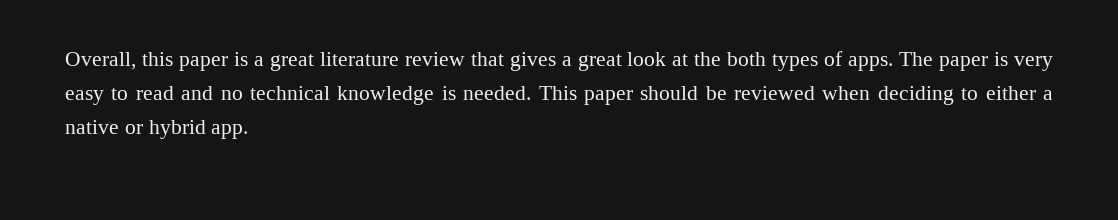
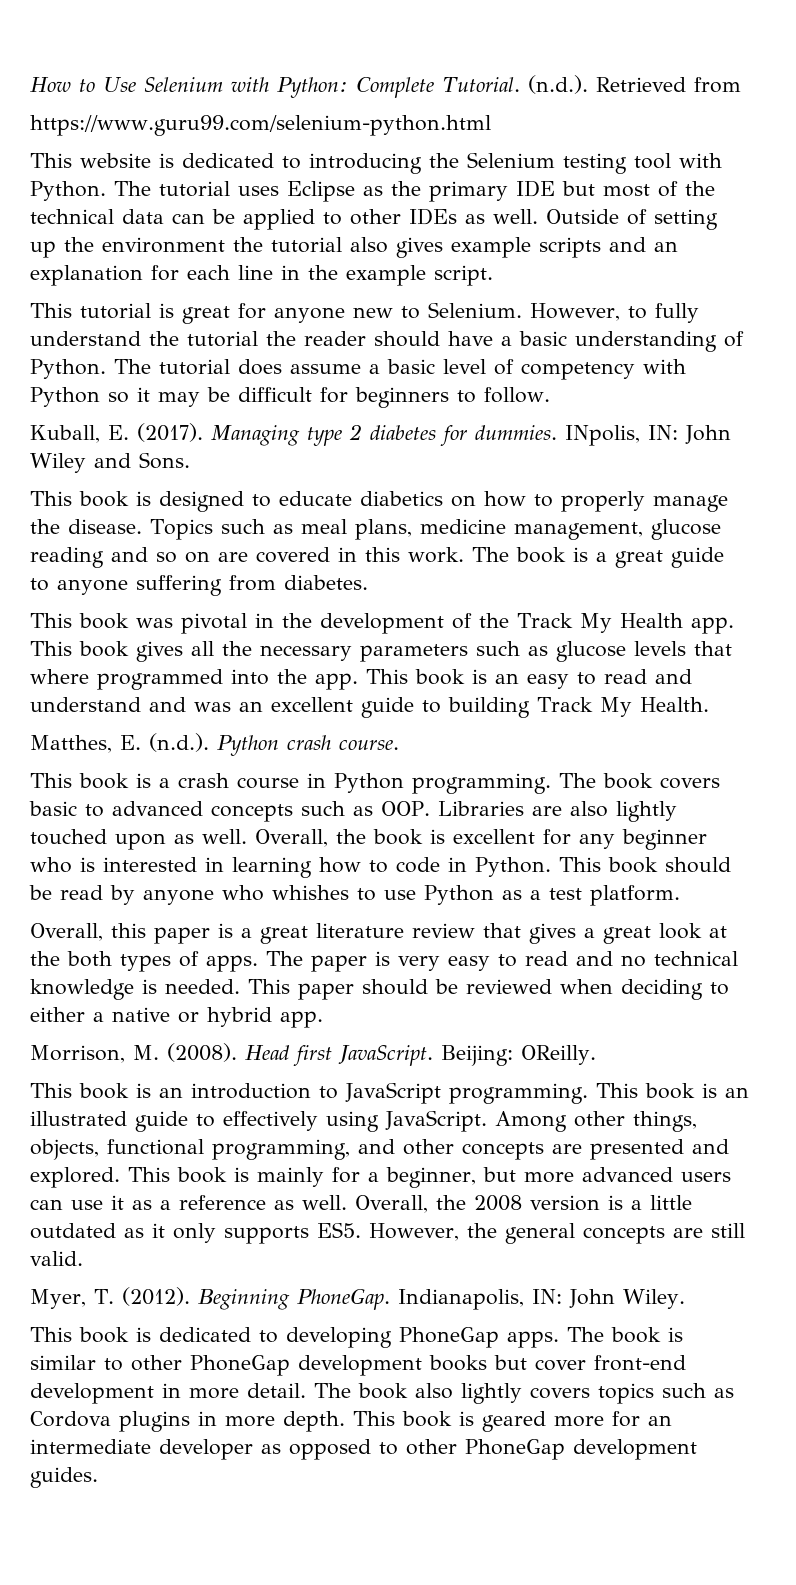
+ How to Use Selenium with Python: Complete Tutorial. (n.d.). Retrieved from
+ https://www.guru99.com/selenium-python.html
+ This website is dedicated to introducing the Selenium testing tool with Python. The tutorial uses Eclipse as the primary IDE but most of the technical data can be applied to other IDEs as well. Outside of setting up the environment the tutorial also gives example scripts and an explanation for each line in the example script.
+ This tutorial is great for anyone new to Selenium. However, to fully understand the tutorial the reader should have a basic understanding of Python. The tutorial does assume a basic level of competency with Python so it may be difficult for beginners to follow.
+ Kuball, E. (2017). Managing type 2 diabetes for dummies. INpolis, IN: John Wiley and Sons.
+ This book is designed to educate diabetics on how to properly manage the disease. Topics such as meal plans, medicine management, glucose reading and so on are covered in this work. The book is a great guide to anyone suffering from diabetes.
+ This book was pivotal in the development of the Track My Health app. This book gives all the necessary parameters such as glucose levels that where programmed into the app. This book is an easy to read and understand and was an excellent guide to building Track My Health.
+ Matthes, E. (n.d.). Python crash course.
+ This book is a crash course in Python programming. The book covers basic to advanced concepts such as OOP. Libraries are also lightly touched upon as well. Overall, the book is excellent for any beginner who is interested in learning how to code in Python. This book should be read by anyone who whishes to use Python as a test platform.
+ Morrison, M. (2008). Head first JavaScript. Beijing: OReilly.
+ This book is an introduction to JavaScript programming. This book is an illustrated guide to effectively using JavaScript. Among other things, objects, functional programming, and other concepts are presented and explored. This book is mainly for a beginner, but more advanced users can use it as a reference as well. Overall, the 2008 version is a little outdated as it only supports ES5. However, the general concepts are still valid.
+ Myer, T. (2012). Beginning PhoneGap. Indianapolis, IN: John Wiley.
+ This book is dedicated to developing PhoneGap apps. The book is similar to other PhoneGap development books but cover front-end development in more detail. The book also lightly covers topics such as Cordova plugins in more depth. This book is geared more for an intermediate developer as opposed to other PhoneGap development guides.

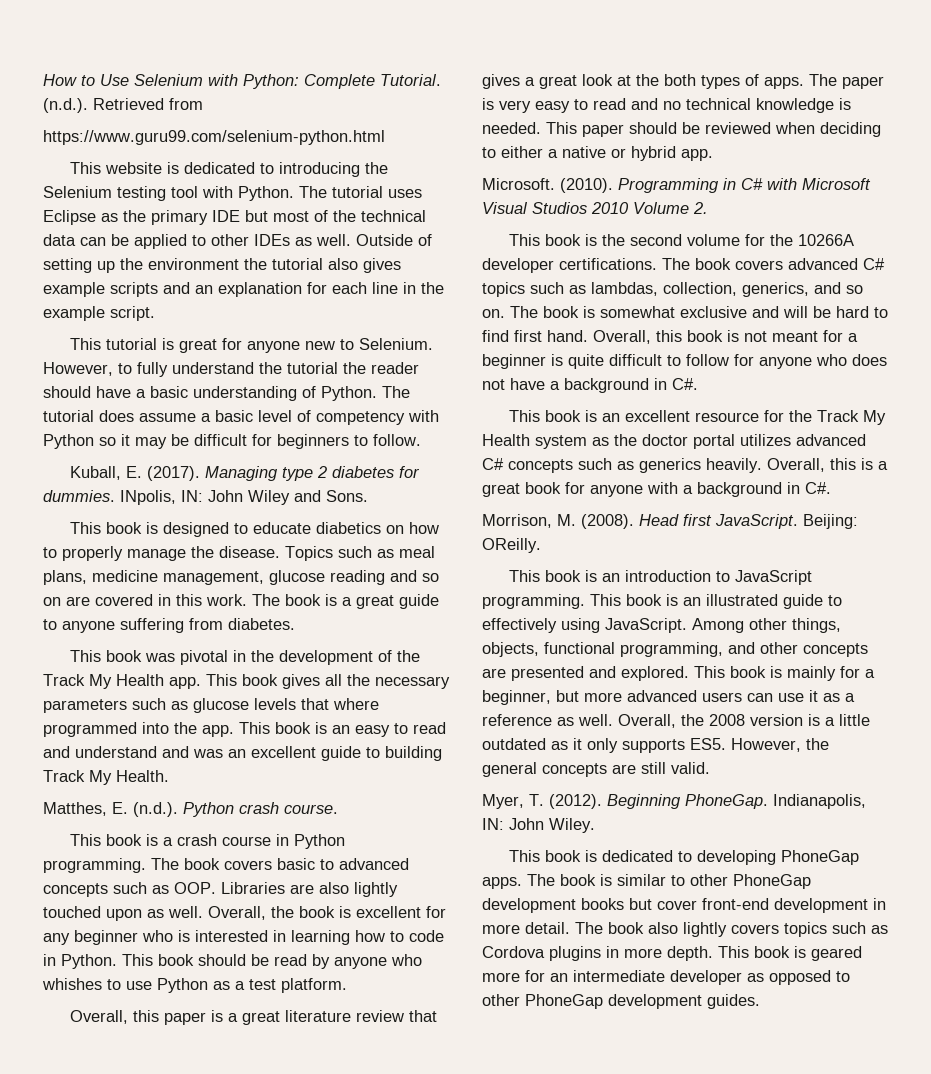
+ Microsoft. (2010). Programming in C# with Microsoft Visual Studios 2010 Volume 2.
+ This book is the second volume for the 10266A developer certifications. The book covers advanced C# topics such as lambdas, collection, generics, and so on. The book is somewhat exclusive and will be hard to find first hand. Overall, this book is not meant for a beginner is quite difficult to follow for anyone who does not have a background in C#.
+ This book is an excellent resource for the Track My Health system as the doctor portal utilizes advanced C# concepts such as generics heavily. Overall, this is a great book for anyone with a background in C#.

